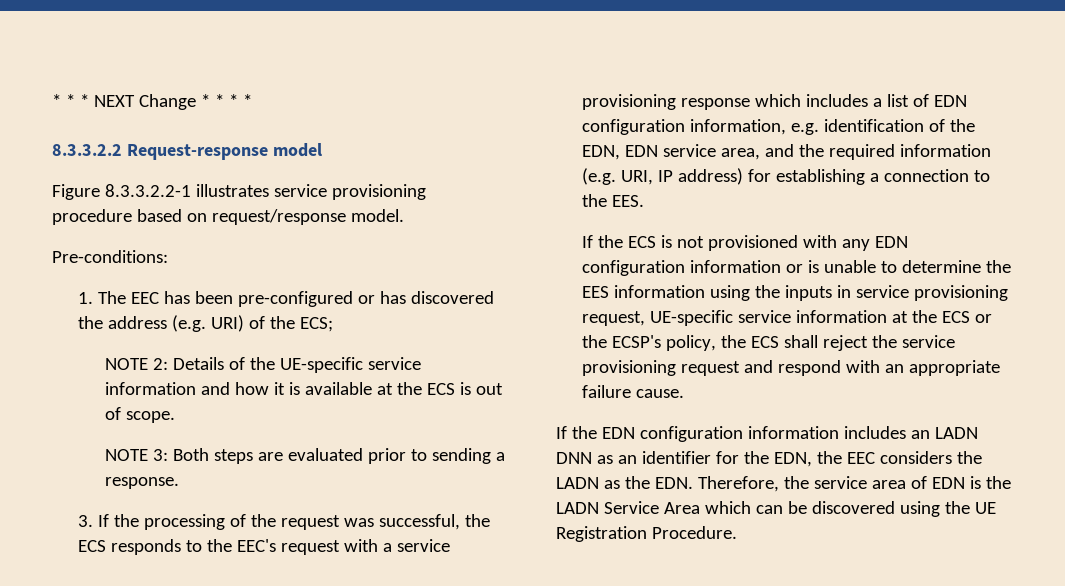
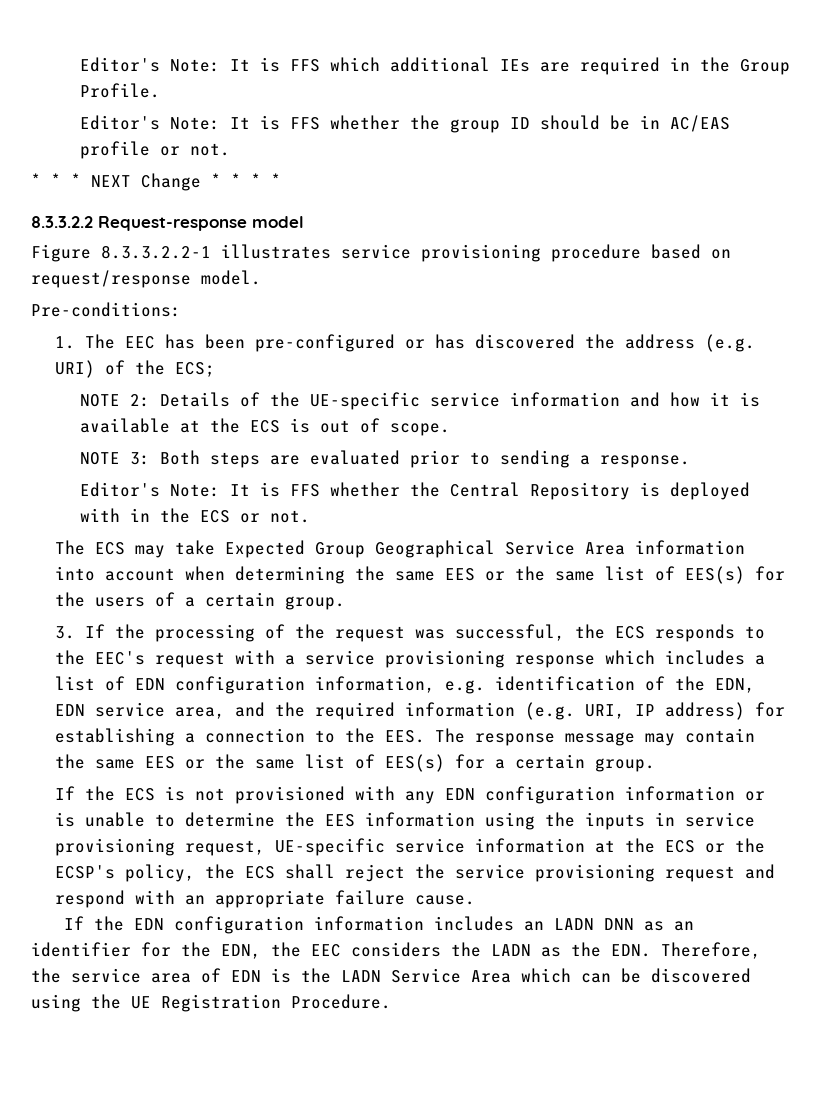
+ Editor's Note: It is FFS which additional IEs are required in the Group Profile.
+ Editor's Note: It is FFS whether the group ID should be in AC/EAS profile or not.
+ Editor's Note: It is FFS whether the Central Repository is deployed with in the ECS or not.
+ The ECS may take Expected Group Geographical Service Area information into account when determining the same EES or the same list of EES(s) for the users of a certain group.
- 3. If the processing of the request was successful, the ECS responds to the EEC's request with a service provisioning response which includes a list of EDN configuration information, e.g. identification of the EDN, EDN service area, and the required information (e.g. URI, IP address) for establishing a connection to the EES.
+ 3. If the processing of the request was successful, the ECS responds to the EEC's request with a service provisioning response which includes a list of EDN configuration information, e.g. identification of the EDN, EDN service area, and the required information (e.g. URI, IP address) for establishing a connection to the EES. The response message may contain the same EES or the same list of EES(s) for a certain group.

